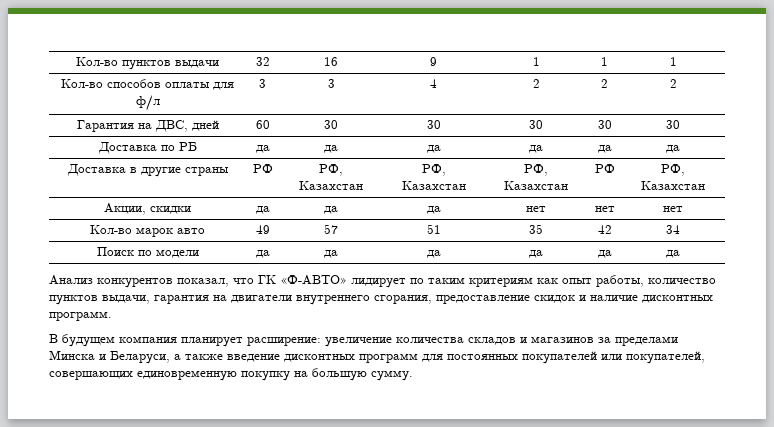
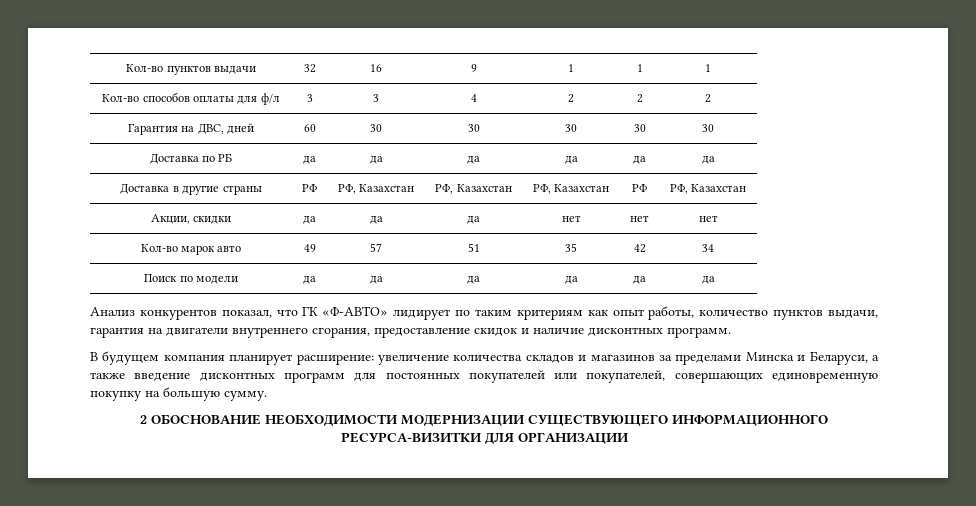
+ 2 ОБОСНОВАНИЕ НЕОБХОДИМОСТИ МОДЕРНИЗАЦИИ СУЩЕСТВУЮЩЕГО ИНФОРМАЦИОННОГО РЕСУРСА-ВИЗИТКИ ДЛЯ ОРГАНИЗАЦИИ

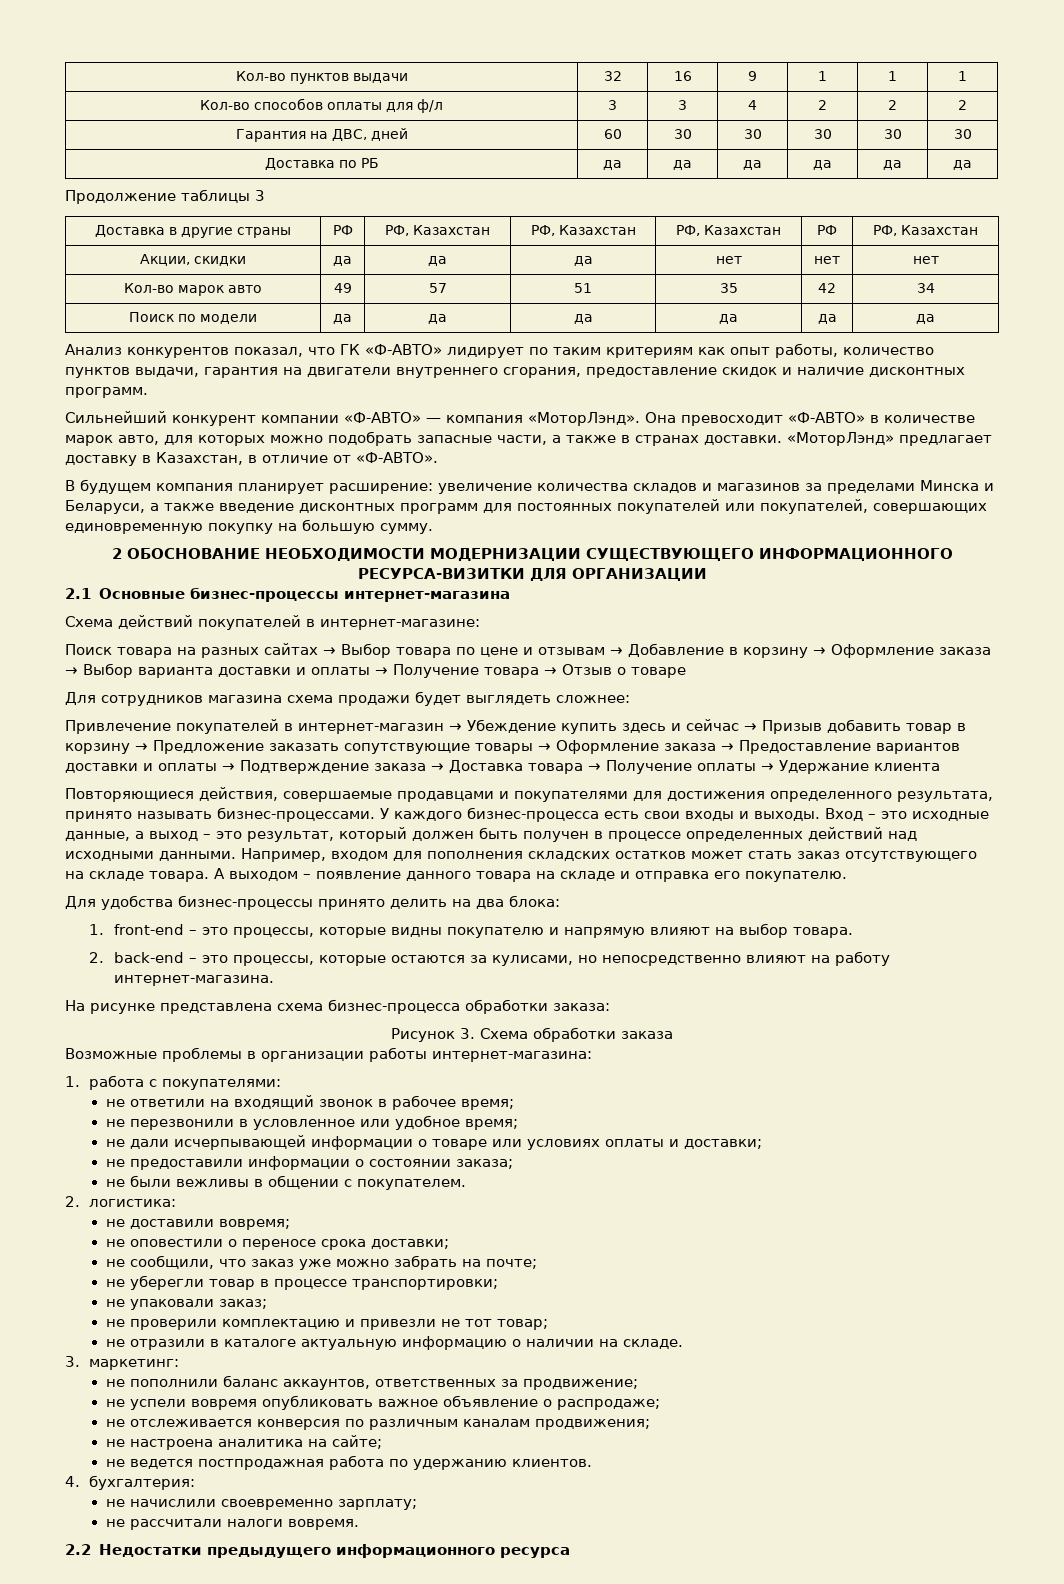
+ Продолжение таблицы 3
+ Сильнейший конкурент компании «Ф-АВТО» — компания «МоторЛэнд». Она превосходит «Ф-АВТО» в количестве марок авто, для которых можно подобрать запасные части, а также в странах доставки. «МоторЛэнд» предлагает доставку в Казахстан, в отличие от «Ф-АВТО».
+ 2.1 Основные бизнес-процессы интернет-магазина
+ Схема действий покупателей в интернет-магазине:
+ Поиск товара на разных сайтах → Выбор товара по цене и отзывам → Добавление в корзину → Оформление заказа → Выбор варианта доставки и оплаты → Получение товара → Отзыв о товаре
+ Для сотрудников магазина схема продажи будет выглядеть сложнее:
+ Привлечение покупателей в интернет-магазин → Убеждение купить здесь и сейчас → Призыв добавить товар в корзину → Предложение заказать сопутствующие товары → Оформление заказа → Предоставление вариантов доставки и оплаты → Подтверждение заказа → Доставка товара → Получение оплаты → Удержание клиента
+ Повторяющиеся действия, совершаемые продавцами и покупателями для достижения определенного результата, принято называть бизнес-процессами. У каждого бизнес-процесса есть свои входы и выходы. Вход – это исходные данные, а выход – это результат, который должен быть получен в процессе определенных действий над исходными данными. Например, входом для пополнения складских остатков может стать заказ отсутствующего на складе товара. А выходом – появление данного товара на складе и отправка его покупателю.
+ Для удобства бизнес-процессы принято делить на два блока:
+ 1. front-end – это процессы, которые видны покупателю и напрямую влияют на выбор товара.
+ 2. back-end – это процессы, которые остаются за кулисами, но непосредственно влияют на работу интернет-магазина.
+ На рисунке представлена схема бизнес-процесса обработки заказа:
+ Рисунок 3. Схема обработки заказа
+ Возможные проблемы в организации работы интернет-магазина:
+ 1. работа с покупателями:
+ не ответили на входящий звонок в рабочее время;
+ не перезвонили в условленное или удобное время;
+ не дали исчерпывающей информации о товаре или условиях оплаты и доставки;
+ не предоставили информации о состоянии заказа;
+ не были вежливы в общении с покупателем.
+ 2. логистика:
+ не доставили вовремя;
+ не оповестили о переносе срока доставки;
+ не сообщили, что заказ уже можно забрать на почте;
+ не уберегли товар в процессе транспортировки;
+ не упаковали заказ;
+ не проверили комплектацию и привезли не тот товар;
+ не отразили в каталоге актуальную информацию о наличии на складе.
+ 3. маркетинг:
+ не пополнили баланс аккаунтов, ответственных за продвижение;
+ не успели вовремя опубликовать важное объявление о распродаже;
+ не отслеживается конверсия по различным каналам продвижения;
+ не настроена аналитика на сайте;
+ не ведется постпродажная работа по удержанию клиентов.
+ 4. бухгалтерия:
+ не начислили своевременно зарплату;
+ не рассчитали налоги вовремя.
+ 2.2 Недостатки предыдущего информационного ресурса

